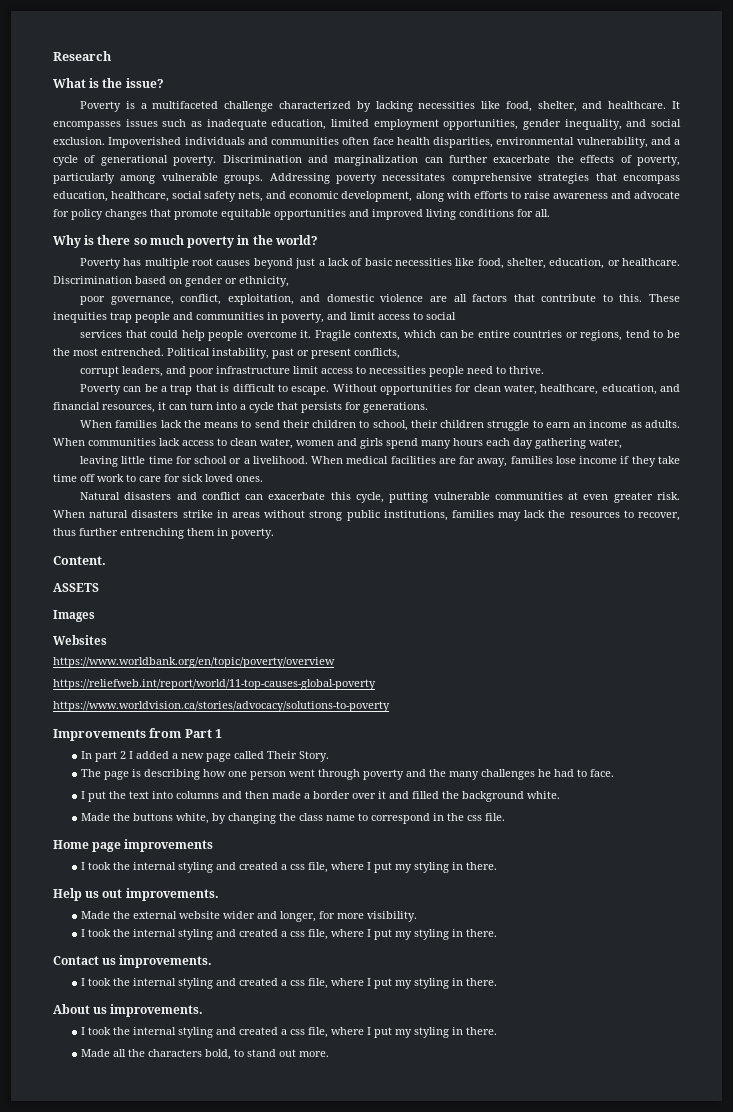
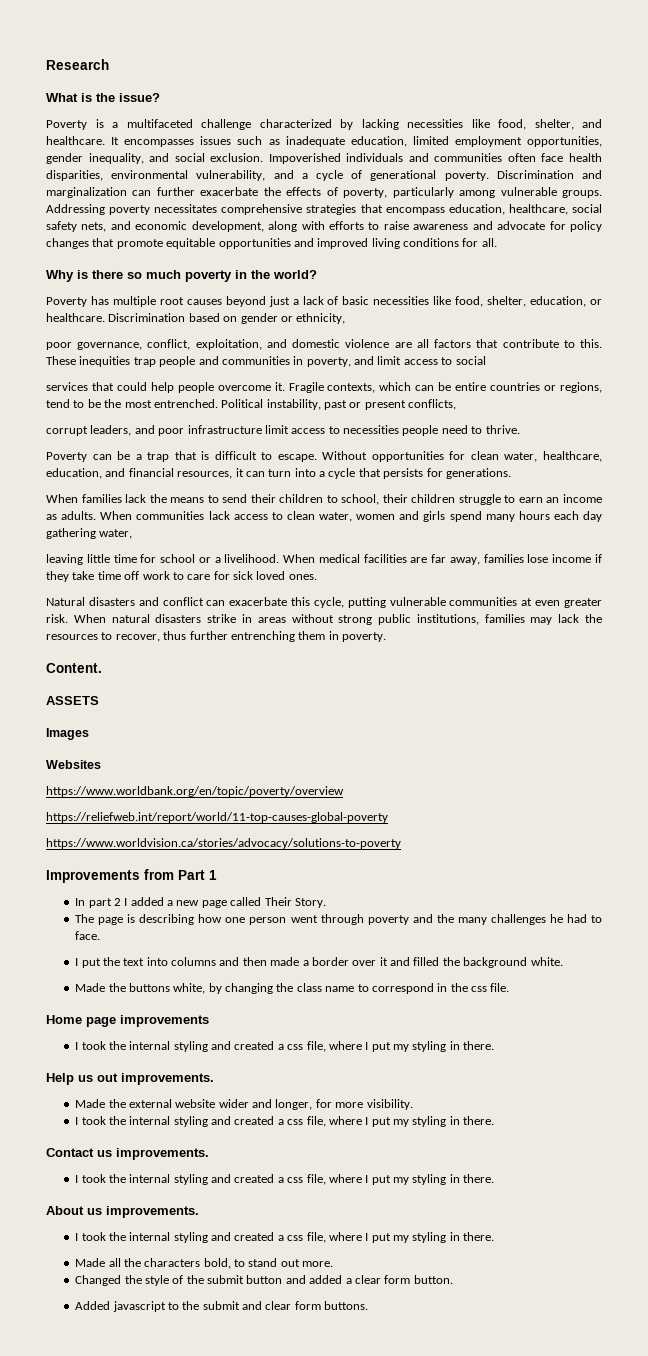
+ Changed the style of the submit button and added a clear form button.
+ Added javascript to the submit and clear form buttons.

